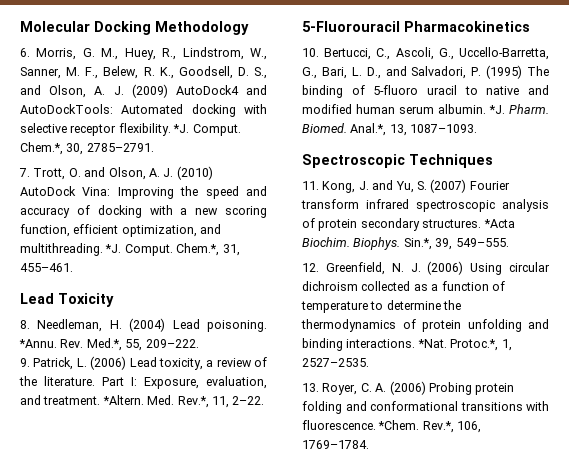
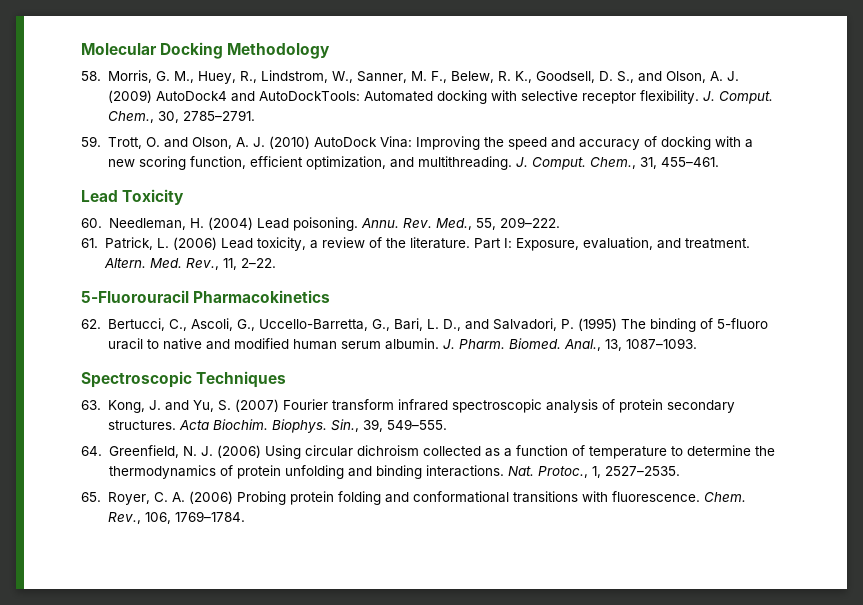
- 6. Morris, G. M., Huey, R., Lindstrom, W., Sanner, M. F., Belew, R. K., Goodsell, D. S., and Olson, A. J. (2009) AutoDock4 and AutoDockTools: Automated docking with selective receptor flexibility.
+ 58. Morris, G. M., Huey, R., Lindstrom, W., Sanner, M. F., Belew, R. K., Goodsell, D. S., and Olson, A. J. (2009) AutoDock4 and AutoDockTools: Automated docking with selective receptor flexibility.
- *J. Comput. Chem.*, 30, 2785–2791.
+ J. Comput. Chem., 30, 2785–2791.
- 7. Trott, O. and Olson, A. J. (2010) AutoDock Vina: Improving the speed and accuracy of docking with a new scoring function, efficient optimization, and multithreading.
+ 59. Trott, O. and Olson, A. J. (2010) AutoDock Vina: Improving the speed and accuracy of docking with a new scoring function, efficient optimization, and multithreading.
- *J. Comput. Chem.*, 31, 455–461.
+ J. Comput. Chem., 31, 455–461.
- 8. Needleman, H. (2004) Lead poisoning.
+ 60. Needleman, H. (2004) Lead poisoning.
- *Annu. Rev. Med.*, 55, 209–222.
+ Annu. Rev. Med., 55, 209–222.
- 9. Patrick, L. (2006) Lead toxicity, a review of the literature.
+ 61. Patrick, L. (2006) Lead toxicity, a review of the literature.
- *Altern. Med. Rev.*, 11, 2–22.
+ Altern. Med. Rev., 11, 2–22.
- 10. Bertucci, C., Ascoli, G., Uccello-Barretta, G., Bari, L. D., and Salvadori, P. (1995) The binding of 5-fluoro uracil to native and modified human serum albumin.
+ 62. Bertucci, C., Ascoli, G., Uccello-Barretta, G., Bari, L. D., and Salvadori, P. (1995) The binding of 5-fluoro uracil to native and modified human serum albumin.
- *J. Pharm.
+ J. Pharm.
- Anal.*, 13, 1087–1093.
+ Anal., 13, 1087–1093.
- 11. Kong, J. and Yu, S. (2007) Fourier transform infrared spectroscopic analysis of protein secondary structures.
+ 63. Kong, J. and Yu, S. (2007) Fourier transform infrared spectroscopic analysis of protein secondary structures.
- *Acta Biochim.
+ Acta Biochim.
- Sin.*, 39, 549–555.
+ Sin., 39, 549–555.
- 12. Greenfield, N. J. (2006) Using circular dichroism collected as a function of temperature to determine the thermodynamics of protein unfolding and binding interactions.
+ 64. Greenfield, N. J. (2006) Using circular dichroism collected as a function of temperature to determine the thermodynamics of protein unfolding and binding interactions.
- *Nat. Protoc.*, 1, 2527–2535.
+ Nat. Protoc., 1, 2527–2535.
- 13. Royer, C. A. (2006) Probing protein folding and conformational transitions with fluorescence.
+ 65. Royer, C. A. (2006) Probing protein folding and conformational transitions with fluorescence.
- *Chem. Rev.*, 106, 1769–1784.
+ Chem. Rev., 106, 1769–1784.

